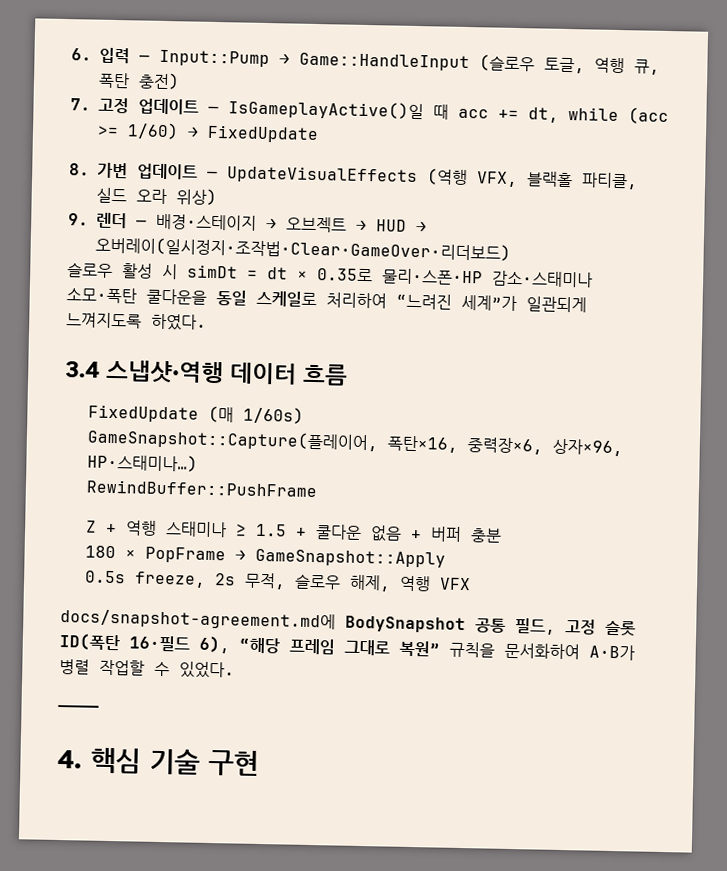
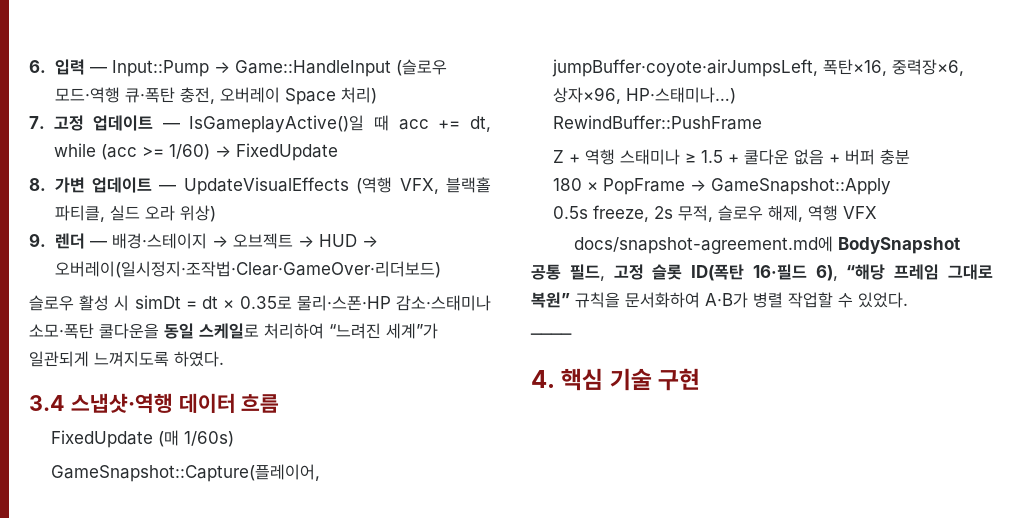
- 6. 입력 — Input::Pump → Game::HandleInput (슬로우 토글, 역행 큐, 폭탄 충전)
+ 6. 입력 — Input::Pump → Game::HandleInput (슬로우 모드·역행 큐·폭탄 충전, 오버레이 Space 처리)
- GameSnapshot::Capture(플레이어, 폭탄×16, 중력장×6, 상자×96, HP·스태미나…)
+ GameSnapshot::Capture(플레이어, jumpBuffer·coyote·airJumpsLeft, 폭탄×16, 중력장×6, 상자×96, HP·스태미나…)

